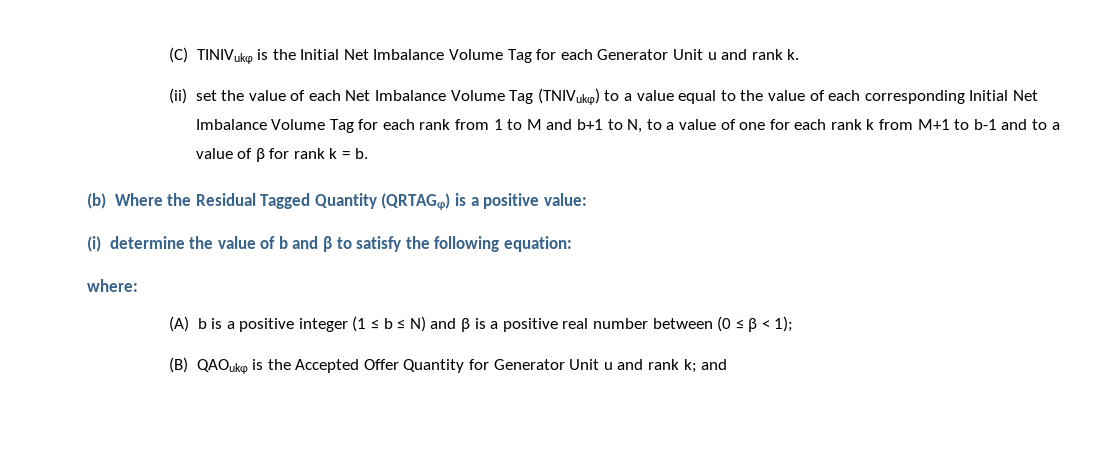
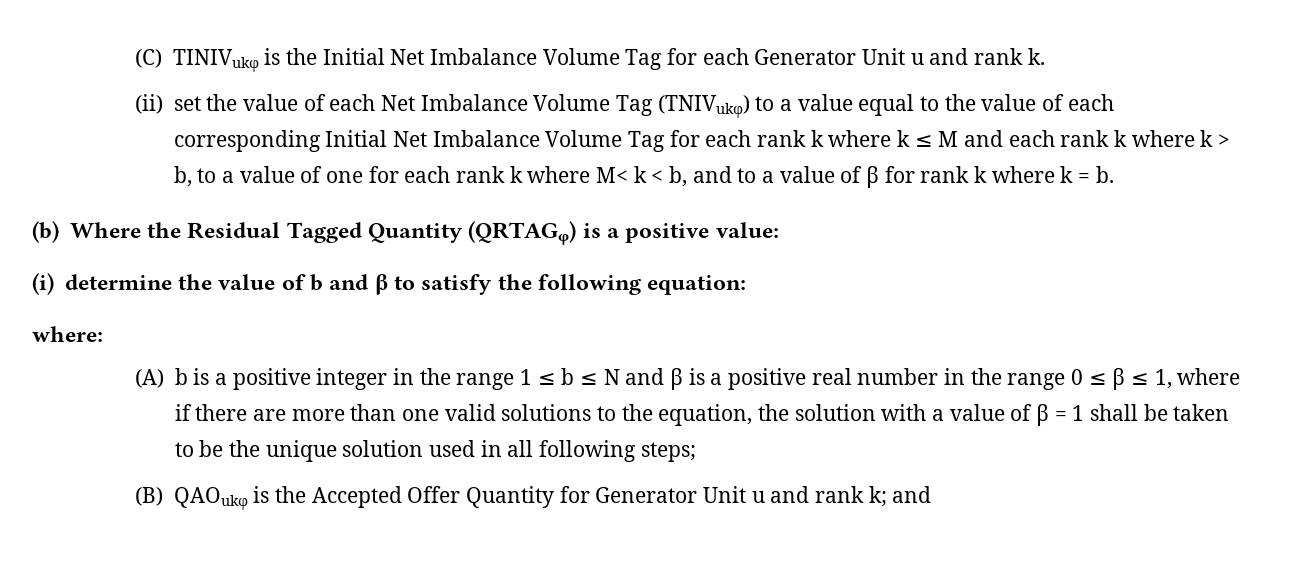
- (ii) set the value of each Net Imbalance Volume Tag (TNIVukφ) to a value equal to the value of each corresponding Initial Net Imbalance Volume Tag for each rank from 1 to M and b+1 to N, to a value of one for each rank k from M+1 to b-1 and to a value of β for rank k = b.
+ (ii) set the value of each Net Imbalance Volume Tag (TNIVukφ) to a value equal to the value of each corresponding Initial Net Imbalance Volume Tag for each rank k where k ≤ M and each rank k where k > b, to a value of one for each rank k where M< k < b, and to a value of β for rank k where k = b.
- (A) b is a positive integer (1 ≤ b ≤ N) and β is a positive real number between (0 ≤ β < 1);
+ (A) b is a positive integer in the range 1 ≤ b ≤ N and β is a positive real number in the range 0 ≤ β ≤ 1, where if there are more than one valid solutions to the equation, the solution with a value of β = 1 shall be taken to be the unique solution used in all following steps;

